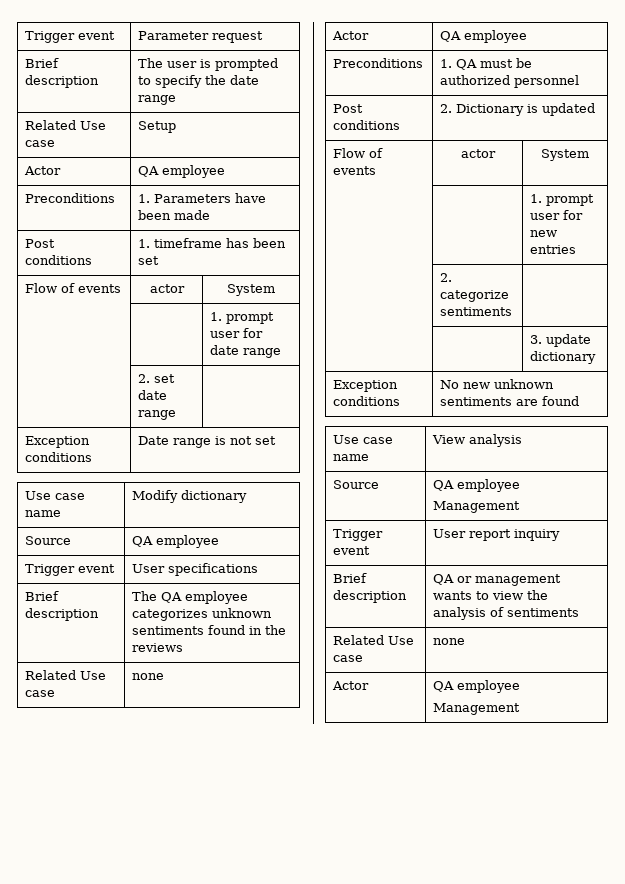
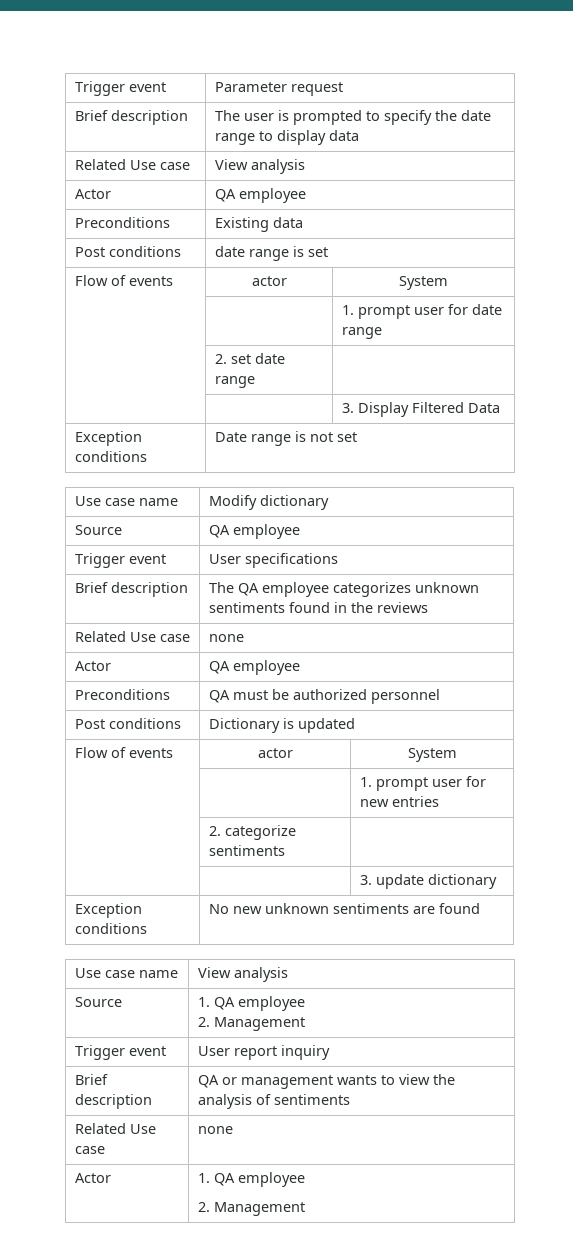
- Brief description | The user is prompted to specify the date range
- Related Use case | Setup
+ Brief description | The user is prompted to specify the date range to display data
+ Related Use case | View analysis
  Actor | QA employee
- Preconditions | 1. Parameters have been made
- Post conditions | 1. timeframe has been set
+ Preconditions | Existing data
+ Post conditions | date range is set
+ | | 3. Display Filtered Data
- Preconditions | 1. QA must be authorized personnel
+ Preconditions | QA must be authorized personnel
- Post conditions | 2. Dictionary is updated
+ Post conditions | Dictionary is updated
  Use case name | View analysis
- Source | QA employee
- Management
+ Source | 1. QA employee
+ 2. Management
  Brief description | QA or management wants to view the analysis of sentiments
  Related Use case | none
- Actor | QA employee
- Management
+ Actor | 1. QA employee
+ 2. Management

